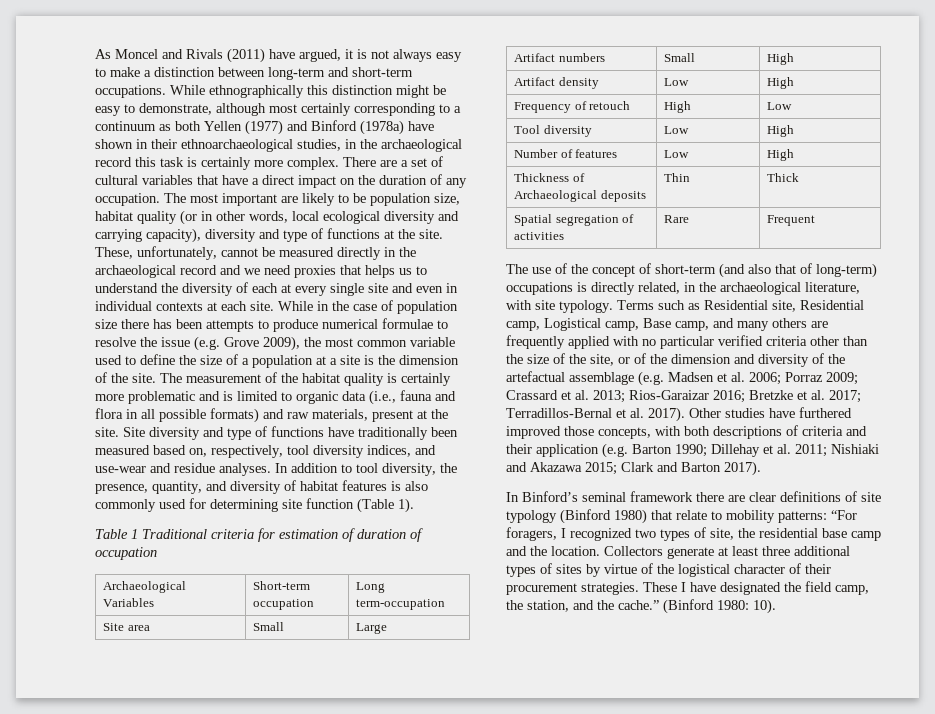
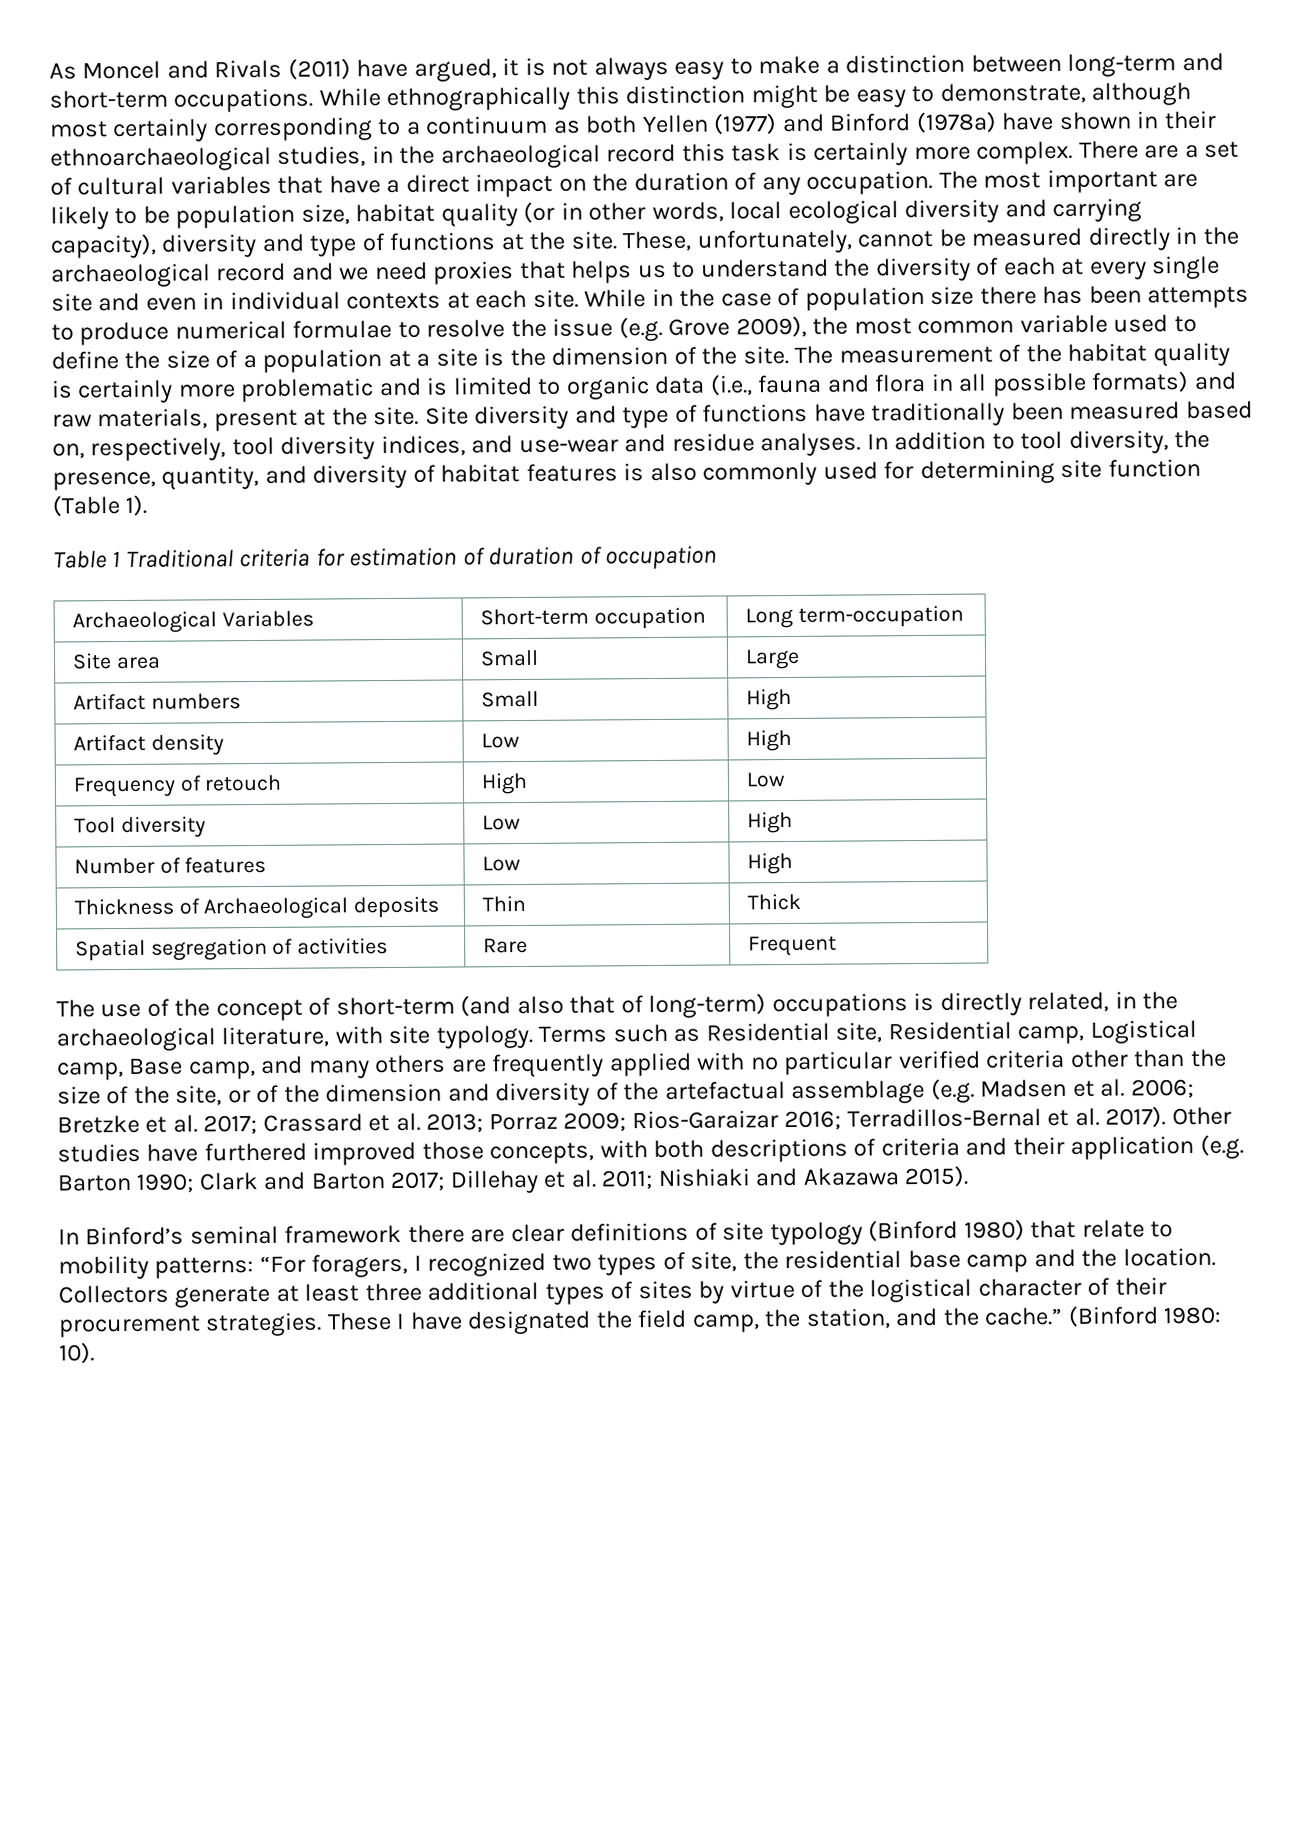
- Terms such as Residential site, Residential camp, Logistical camp, Base camp, and many others are frequently applied with no particular verified criteria other than the size of the site, or of the dimension and diversity of the artefactual assemblage (e.g. Madsen et al. 2006; Porraz 2009; Crassard et al. 2013; Rios-Garaizar 2016; Bretzke et al. 2017; Terradillos-Bernal et al. 2017).
+ Terms such as Residential site, Residential camp, Logistical camp, Base camp, and many others are frequently applied with no particular verified criteria other than the size of the site, or of the dimension and diversity of the artefactual assemblage (e.g. Madsen et al. 2006; Bretzke et al. 2017; Crassard et al. 2013; Porraz 2009; Rios-Garaizar 2016; Terradillos-Bernal et al. 2017).
- Other studies have furthered improved those concepts, with both descriptions of criteria and their application (e.g. Barton 1990; Dillehay et al. 2011; Nishiaki and Akazawa 2015; Clark and Barton 2017).
+ Other studies have furthered improved those concepts, with both descriptions of criteria and their application (e.g. Barton 1990; Clark and Barton 2017; Dillehay et al. 2011; Nishiaki and Akazawa 2015).

